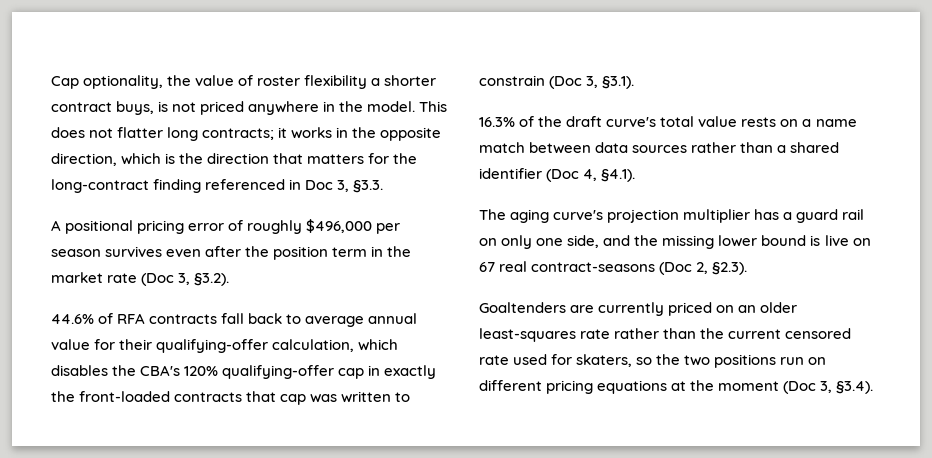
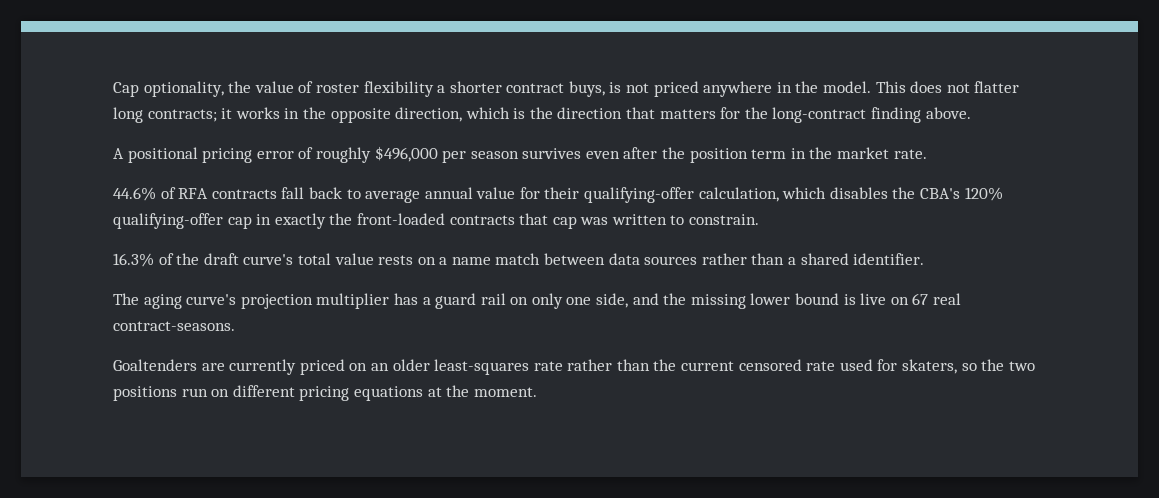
- This does not flatter long contracts; it works in the opposite direction, which is the direction that matters for the long-contract finding referenced in Doc 3, §3.3.
+ This does not flatter long contracts; it works in the opposite direction, which is the direction that matters for the long-contract finding above.
- A positional pricing error of roughly $496,000 per season survives even after the position term in the market rate (Doc 3, §3.2).
+ A positional pricing error of roughly $496,000 per season survives even after the position term in the market rate.
- 44.6% of RFA contracts fall back to average annual value for their qualifying-offer calculation, which disables the CBA's 120% qualifying-offer cap in exactly the front-loaded contracts that cap was written to constrain (Doc 3, §3.1).
+ 44.6% of RFA contracts fall back to average annual value for their qualifying-offer calculation, which disables the CBA's 120% qualifying-offer cap in exactly the front-loaded contracts that cap was written to constrain.
- 16.3% of the draft curve's total value rests on a name match between data sources rather than a shared identifier (Doc 4, §4.1).
+ 16.3% of the draft curve's total value rests on a name match between data sources rather than a shared identifier.
- The aging curve's projection multiplier has a guard rail on only one side, and the missing lower bound is live on 67 real contract-seasons (Doc 2, §2.3).
+ The aging curve's projection multiplier has a guard rail on only one side, and the missing lower bound is live on 67 real contract-seasons.
- Goaltenders are currently priced on an older least-squares rate rather than the current censored rate used for skaters, so the two positions run on different pricing equations at the moment (Doc 3, §3.4).
+ Goaltenders are currently priced on an older least-squares rate rather than the current censored rate used for skaters, so the two positions run on different pricing equations at the moment.

